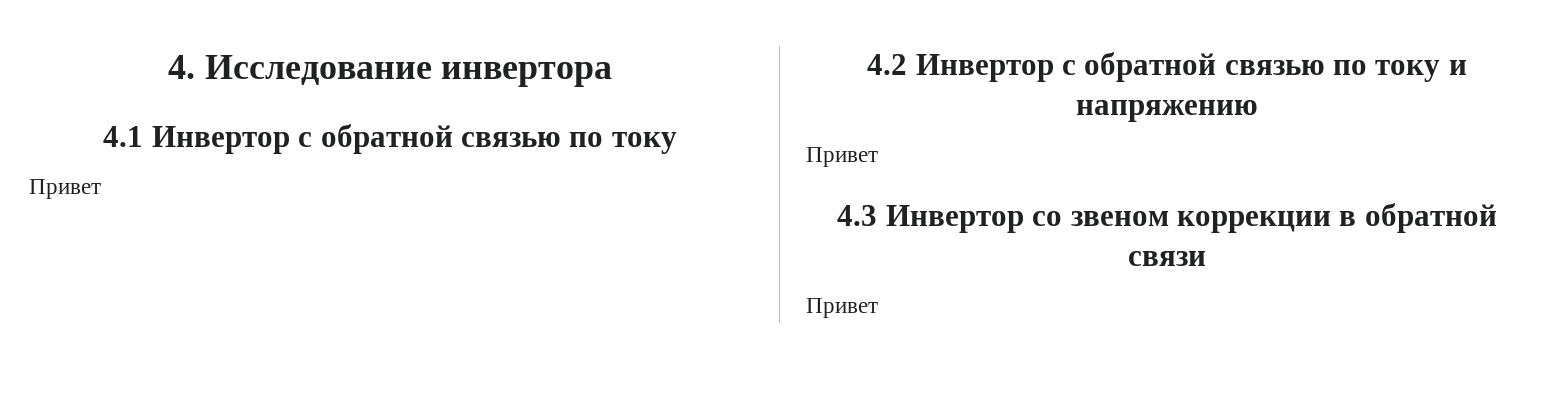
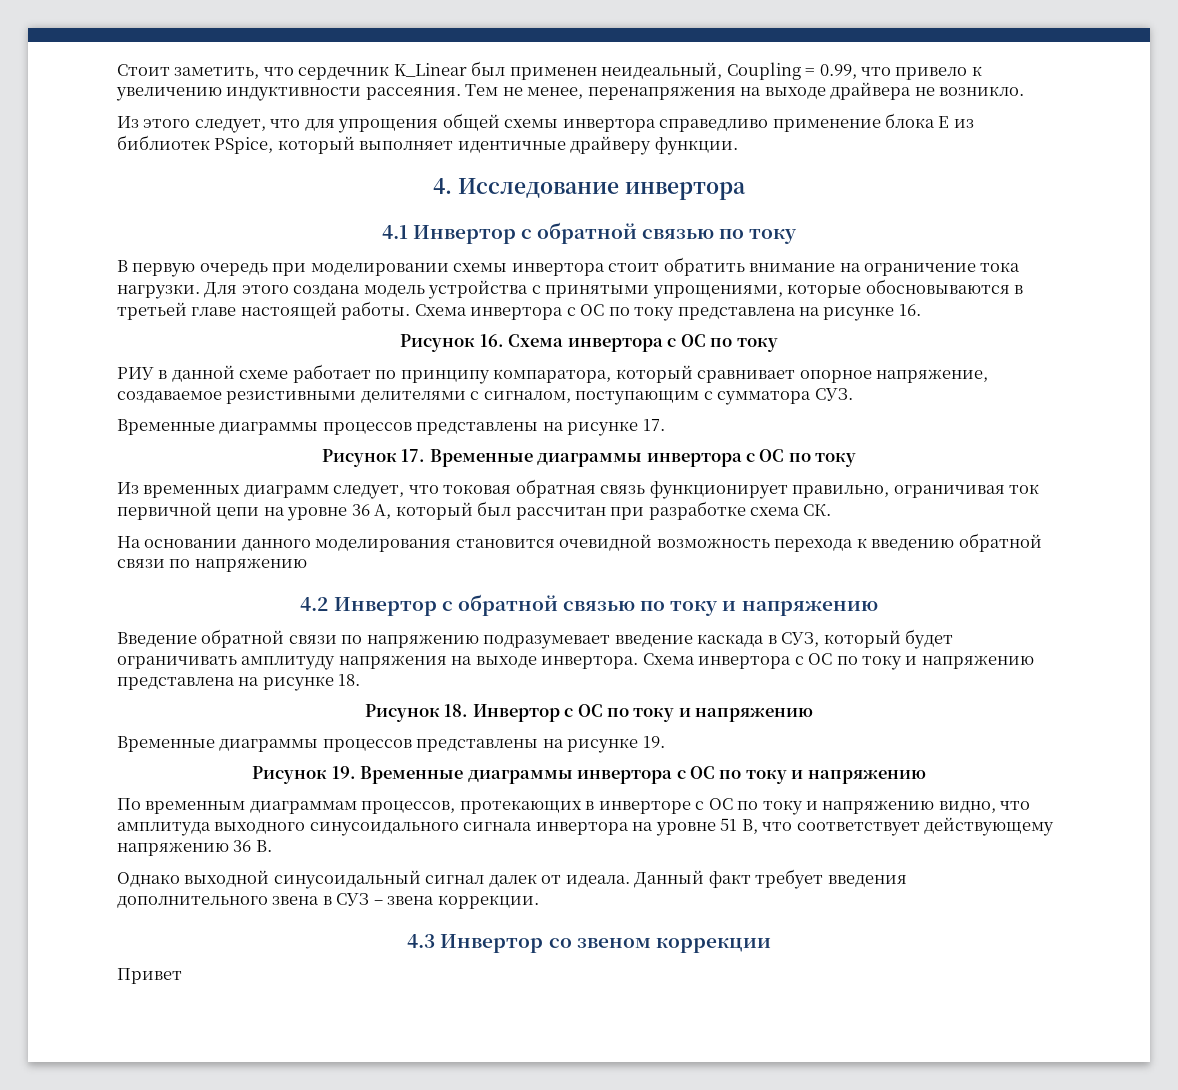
+ Стоит заметить, что сердечник K_Linear был применен неидеальный, Coupling = 0.99, что привело к увеличению индуктивности рассеяния. Тем не менее, перенапряжения на выходе драйвера не возникло.
+ Из этого следует, что для упрощения общей схемы инвертора справедливо применение блока E из библиотек PSpice, который выполняет идентичные драйверу функции.
  4.1 Инвертор с обратной связью по току
- Привет
+ В первую очередь при моделировании схемы инвертора стоит обратить внимание на ограничение тока нагрузки. Для этого создана модель устройства с принятыми упрощениями, которые обосновываются в третьей главе настоящей работы. Схема инвертора с ОС по току представлена на рисунке 16.
+ Рисунок 16. Схема инвертора с ОС по току
+ РИУ в данной схеме работает по принципу компаратора, который сравнивает опорное напряжение, создаваемое резистивными делителями с сигналом, поступающим с сумматора СУЗ.
+ Временные диаграммы процессов представлены на рисунке 17.
+ Рисунок 17. Временные диаграммы инвертора с ОС по току
+ Из временных диаграмм следует, что токовая обратная связь функционирует правильно, ограничивая ток первичной цепи на уровне 36 А, который был рассчитан при разработке схема СК.
+ На основании данного моделирования становится очевидной возможность перехода к введению обратной связи по напряжению
  4.2 Инвертор с обратной связью по току и напряжению
- Привет
+ Введение обратной связи по напряжению подразумевает введение каскада в СУЗ, который будет ограничивать амплитуду напряжения на выходе инвертора. Схема инвертора с ОС по току и напряжению представлена на рисунке 18.
+ Рисунок 18. Инвертор с ОС по току и напряжению
+ Временные диаграммы процессов представлены на рисунке 19.
+ Рисунок 19. Временные диаграммы инвертора с ОС по току и напряжению
+ По временным диаграммам процессов, протекающих в инверторе с ОС по току и напряжению видно, что амплитуда выходного синусоидального сигнала инвертора на уровне 51 В, что соответствует действующему напряжению 36 В.
+ Однако выходной синусоидальный сигнал далек от идеала. Данный факт требует введения дополнительного звена в СУЗ – звена коррекции.
- 4.3 Инвертор со звеном коррекции в обратной связи
+ 4.3 Инвертор со звеном коррекции

